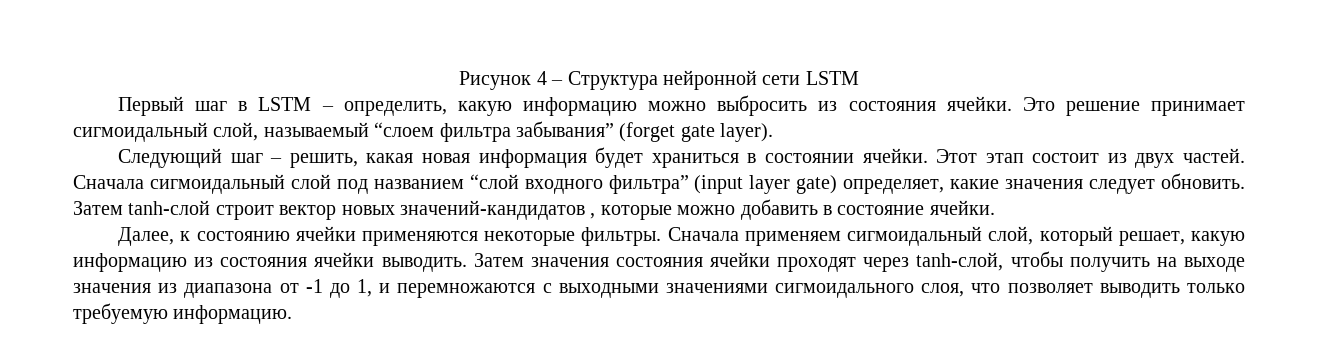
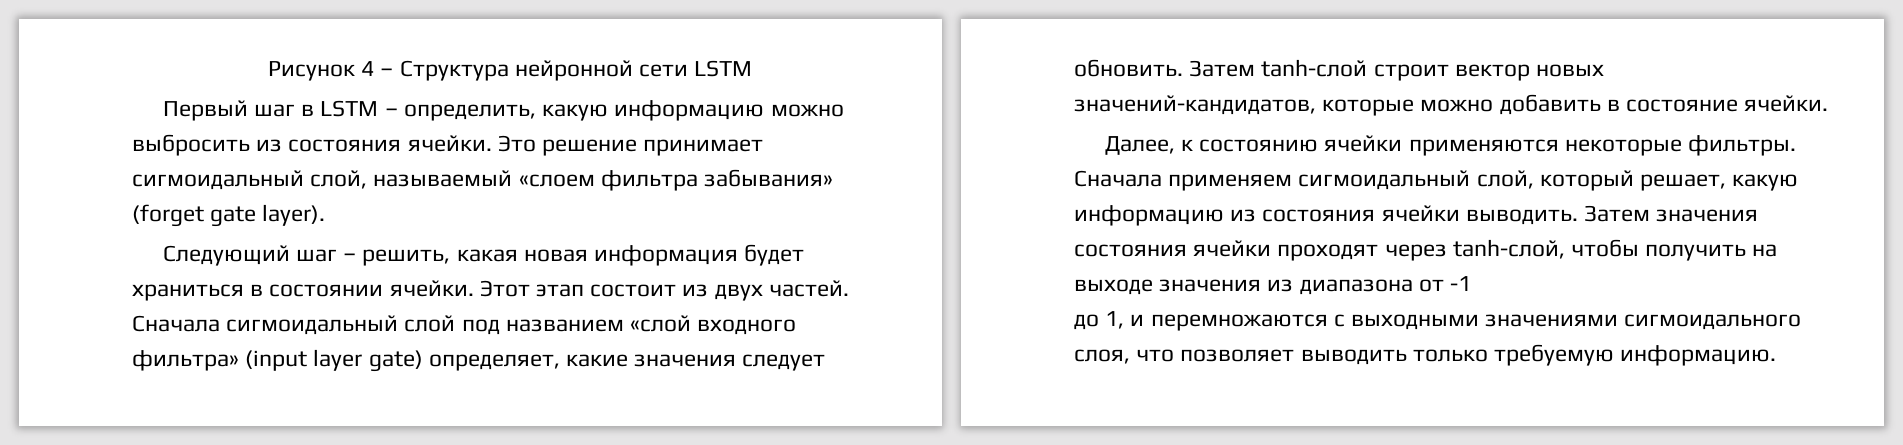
- Это решение принимает сигмоидальный слой, называемый “слоем фильтра забывания” (forget gate layer).
+ Это решение принимает сигмоидальный слой, называемый «слоем фильтра забывания» (forget gate layer).
- Сначала сигмоидальный слой под названием “слой входного фильтра” (input layer gate) определяет, какие значения следует обновить.
+ Сначала сигмоидальный слой под названием «слой входного фильтра» (input layer gate) определяет, какие значения следует обновить.
- Затем tanh-слой строит вектор новых значений-кандидатов , которые можно добавить в состояние ячейки.
+ Затем tanh-слой строит вектор новых значений-кандидатов, которые можно добавить в состояние ячейки.
- Затем значения состояния ячейки проходят через tanh-слой, чтобы получить на выходе значения из диапазона от -1 до 1, и перемножаются с выходными значениями сигмоидального слоя, что позволяет выводить только требуемую информацию.
+ Затем значения состояния ячейки проходят через tanh-слой, чтобы получить на выходе значения из диапазона от -1
+ до 1, и перемножаются с выходными значениями сигмоидального слоя, что позволяет выводить только требуемую информацию.

